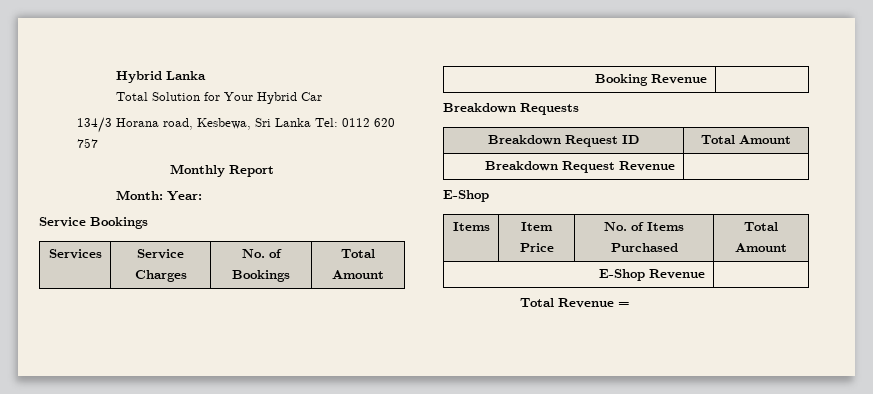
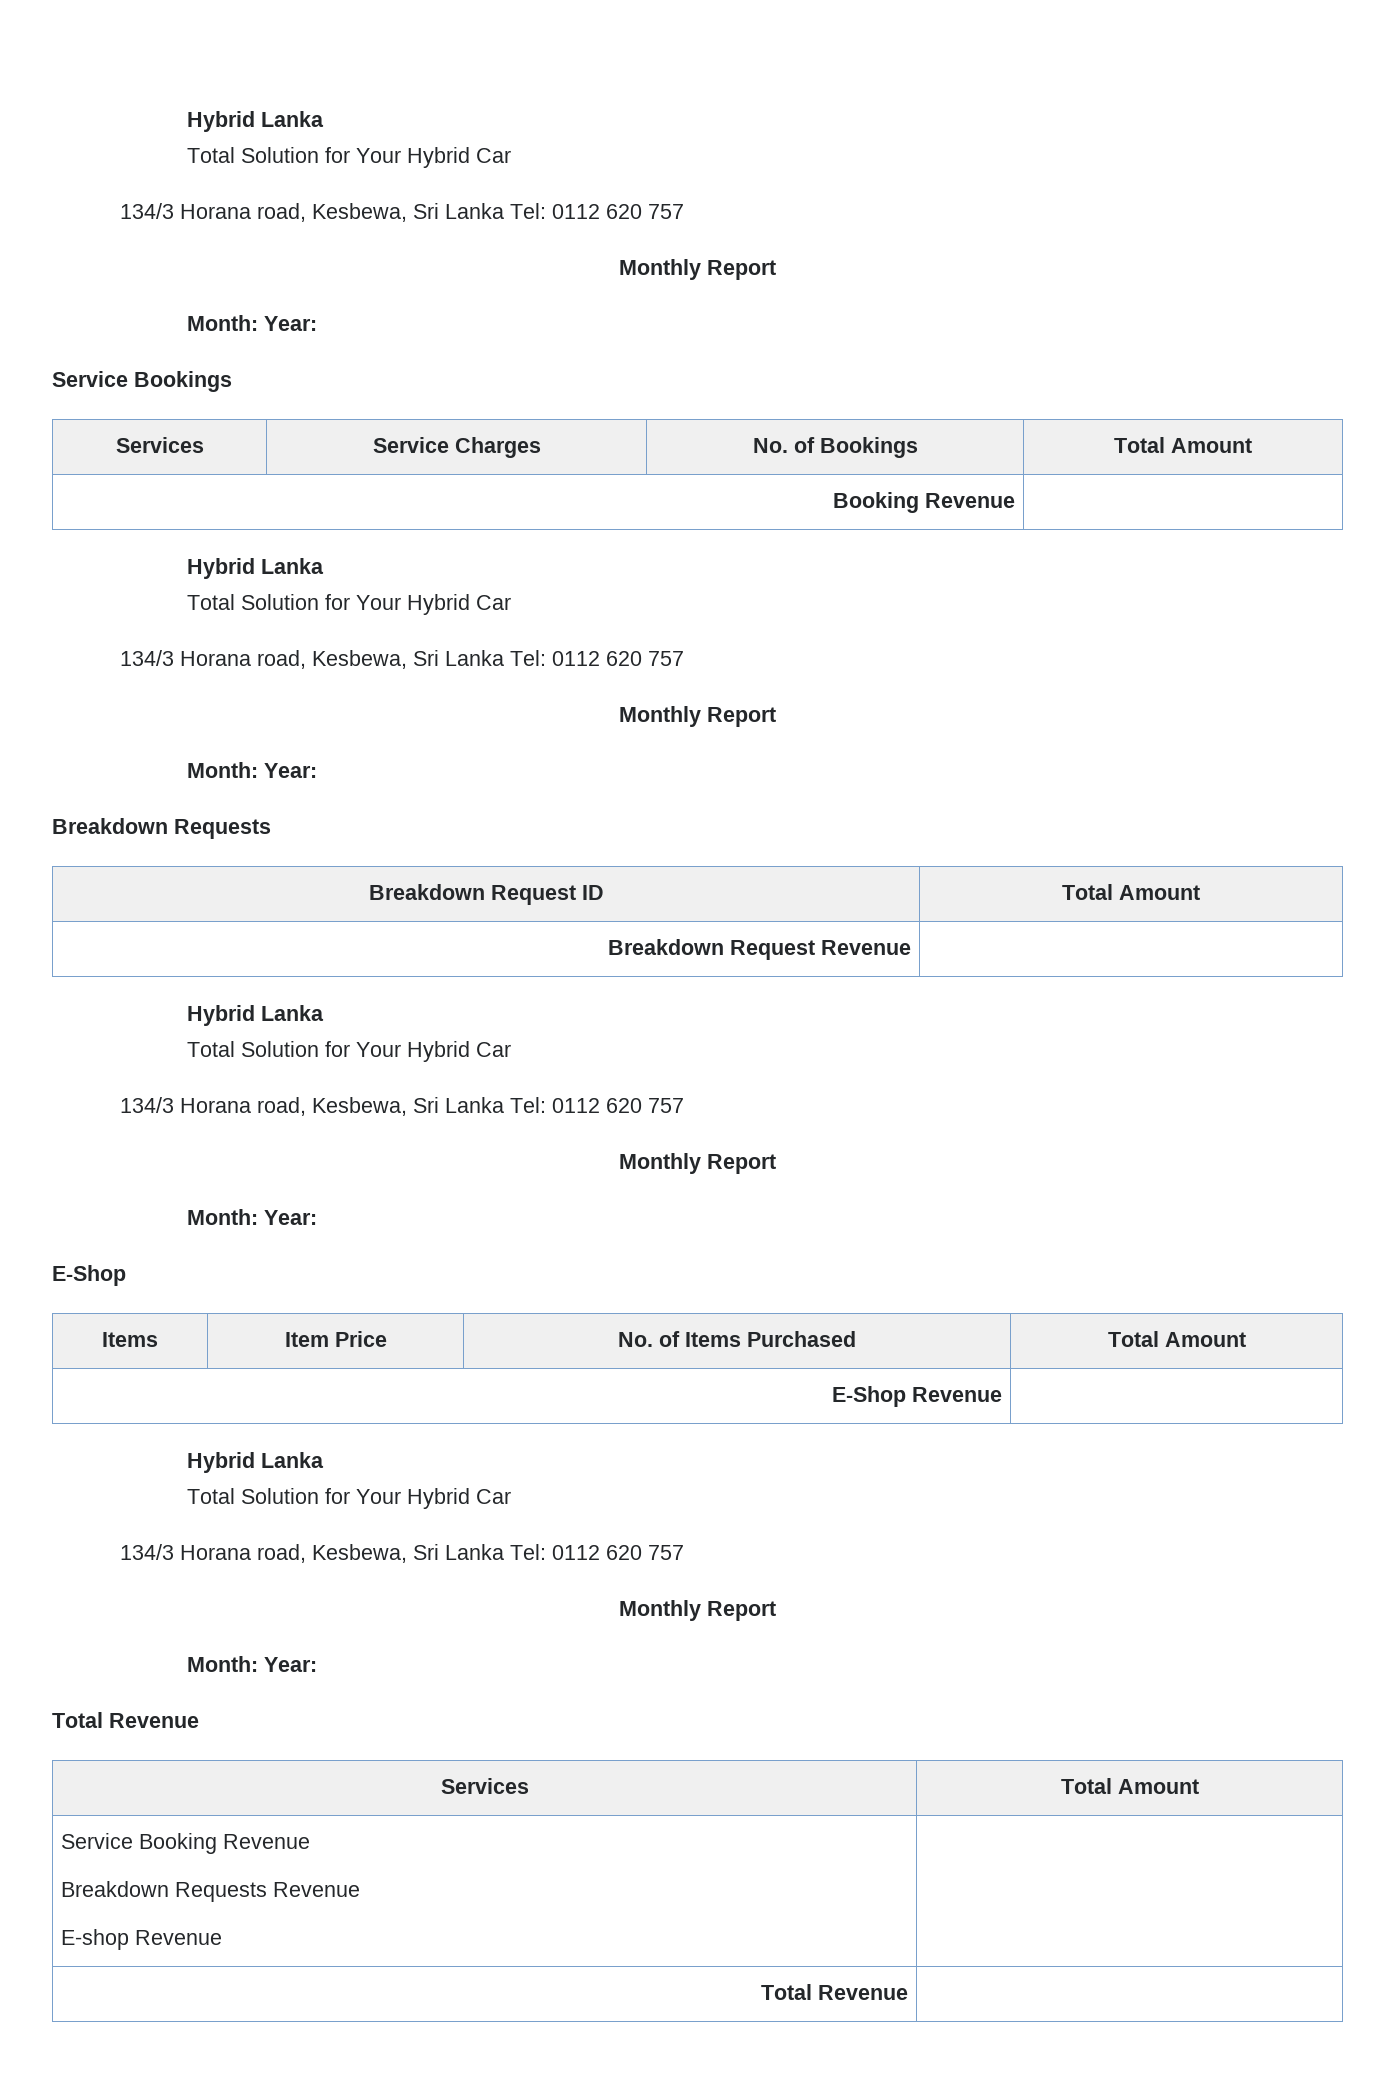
  Booking Revenue |
+ Hybrid Lanka
+ Total Solution for Your Hybrid Car
+ 134/3 Horana road, Kesbewa, Sri Lanka Tel: 0112 620 757
+ Monthly Report
+ Month: Year:
  Breakdown Request Revenue |
+ Hybrid Lanka
+ Total Solution for Your Hybrid Car
+ 134/3 Horana road, Kesbewa, Sri Lanka Tel: 0112 620 757
+ Monthly Report
+ Month: Year:
  E-Shop Revenue |
- Total Revenue =
+ Hybrid Lanka
+ Total Solution for Your Hybrid Car
+ 134/3 Horana road, Kesbewa, Sri Lanka Tel: 0112 620 757
+ Monthly Report
+ Month: Year:
+ Total Revenue
+ Services | Total Amount
+ Service Booking Revenue
+ Breakdown Requests Revenue
+ E-shop Revenue |
+ Total Revenue |

